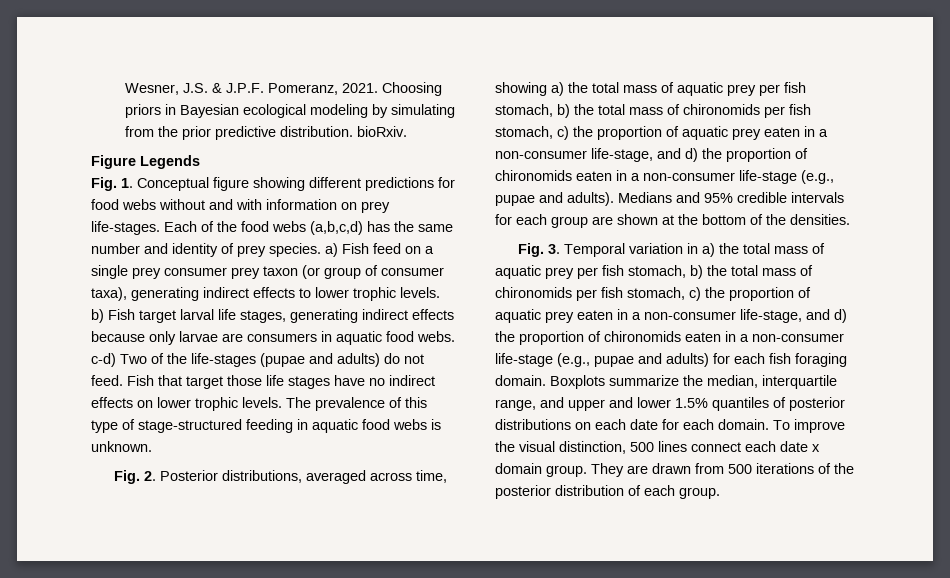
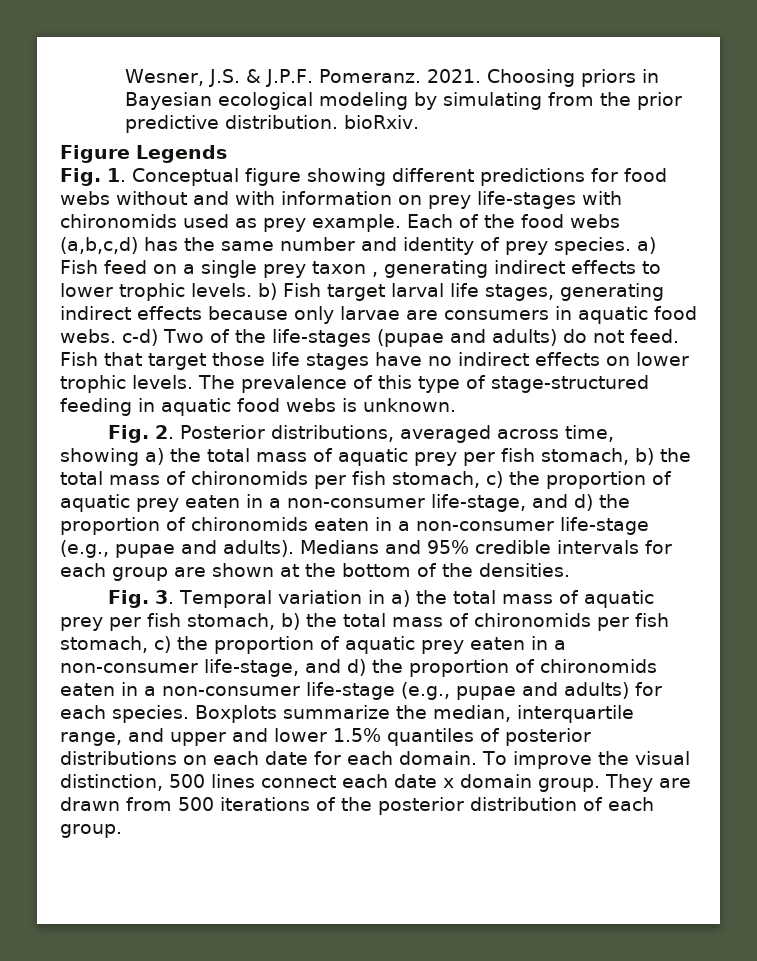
- Wesner, J.S. & J.P.F. Pomeranz, 2021.
+ Wesner, J.S. & J.P.F. Pomeranz. 2021.
- Fig. 1. Conceptual figure showing different predictions for food webs without and with information on prey life-stages.
+ Fig. 1. Conceptual figure showing different predictions for food webs without and with information on prey life-stages with chironomids used as prey example.
- Each of the food webs (a,b,c,d) has the same number and identity of prey species. a) Fish feed on a single prey consumer prey taxon (or group of consumer taxa), generating indirect effects to lower trophic levels. b) Fish target larval life stages, generating indirect effects because only larvae are consumers in aquatic food webs. c-d) Two of the life-stages (pupae and adults) do not feed.
+ Each of the food webs (a,b,c,d) has the same number and identity of prey species. a) Fish feed on a single prey taxon , generating indirect effects to lower trophic levels. b) Fish target larval life stages, generating indirect effects because only larvae are consumers in aquatic food webs. c-d) Two of the life-stages (pupae and adults) do not feed.
- Fig. 3. Temporal variation in a) the total mass of aquatic prey per fish stomach, b) the total mass of chironomids per fish stomach, c) the proportion of aquatic prey eaten in a non-consumer life-stage, and d) the proportion of chironomids eaten in a non-consumer life-stage (e.g., pupae and adults) for each fish foraging domain.
+ Fig. 3. Temporal variation in a) the total mass of aquatic prey per fish stomach, b) the total mass of chironomids per fish stomach, c) the proportion of aquatic prey eaten in a non-consumer life-stage, and d) the proportion of chironomids eaten in a non-consumer life-stage (e.g., pupae and adults) for each species.

